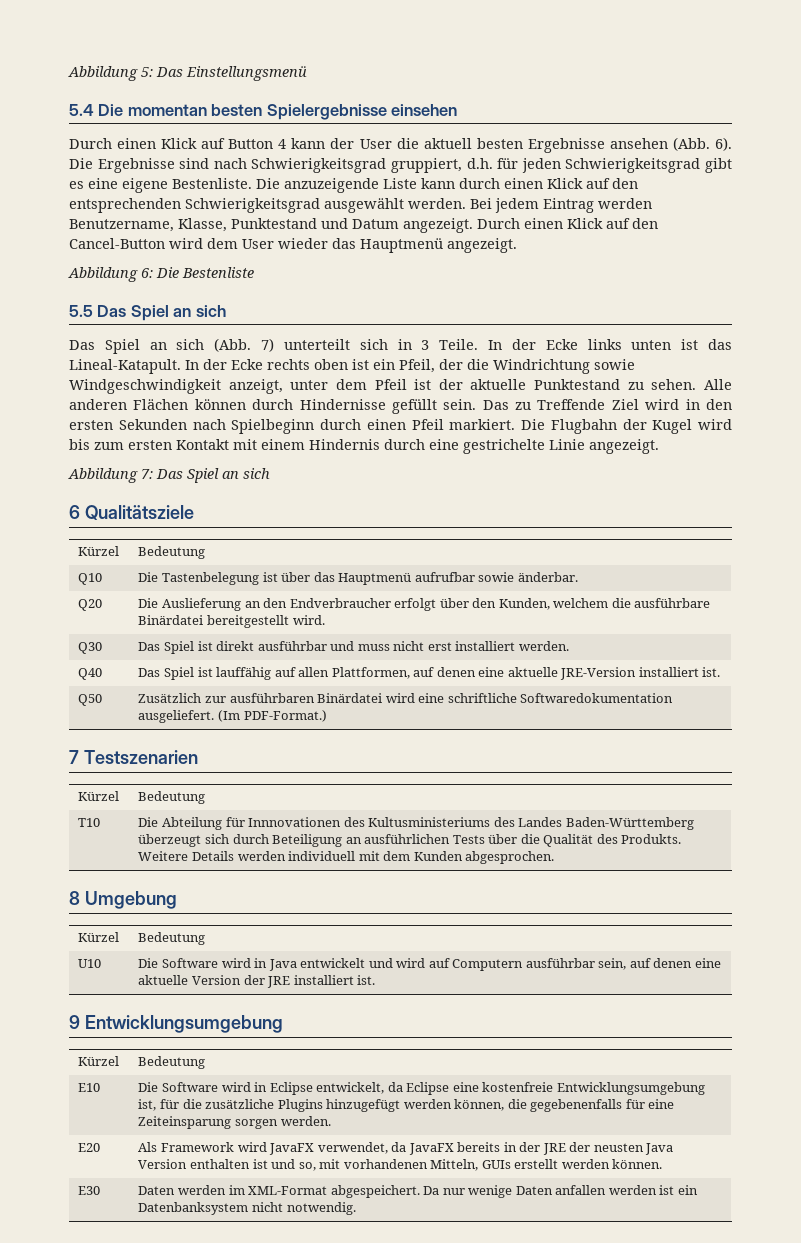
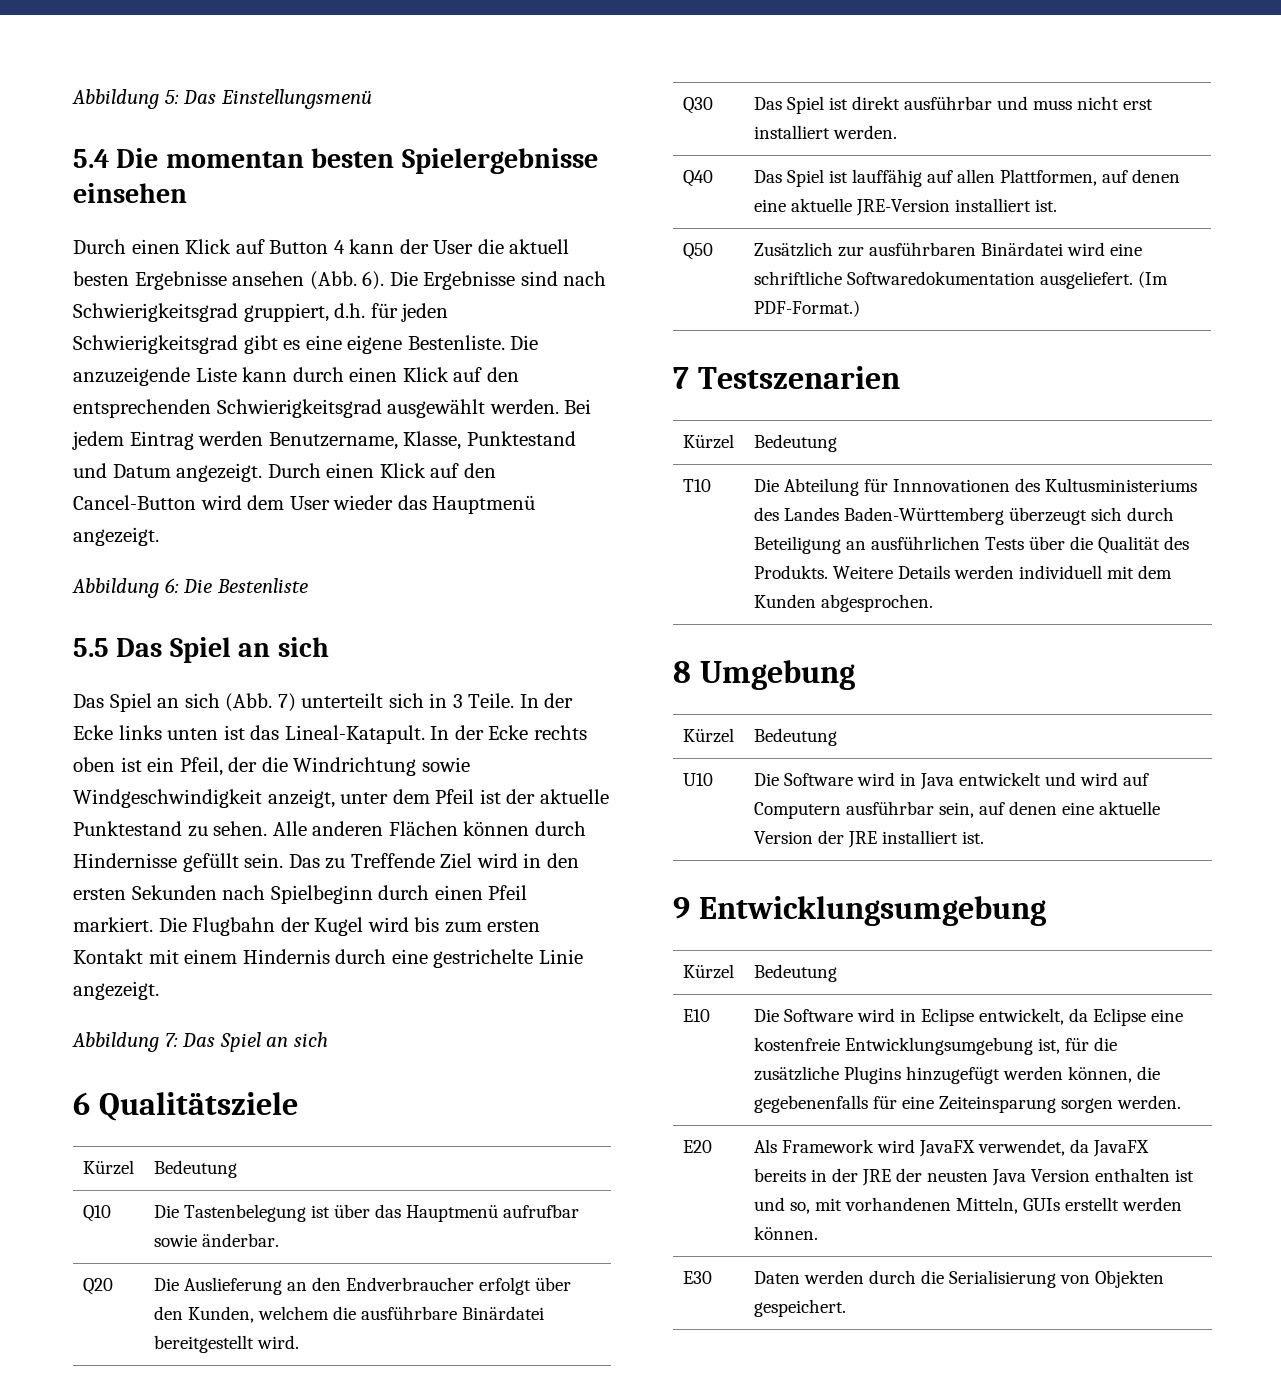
- E30 | Daten werden im XML-Format abgespeichert. Da nur wenige Daten anfallen werden ist ein Datenbanksystem nicht notwendig.
+ E30 | Daten werden durch die Serialisierung von Objekten gespeichert.

